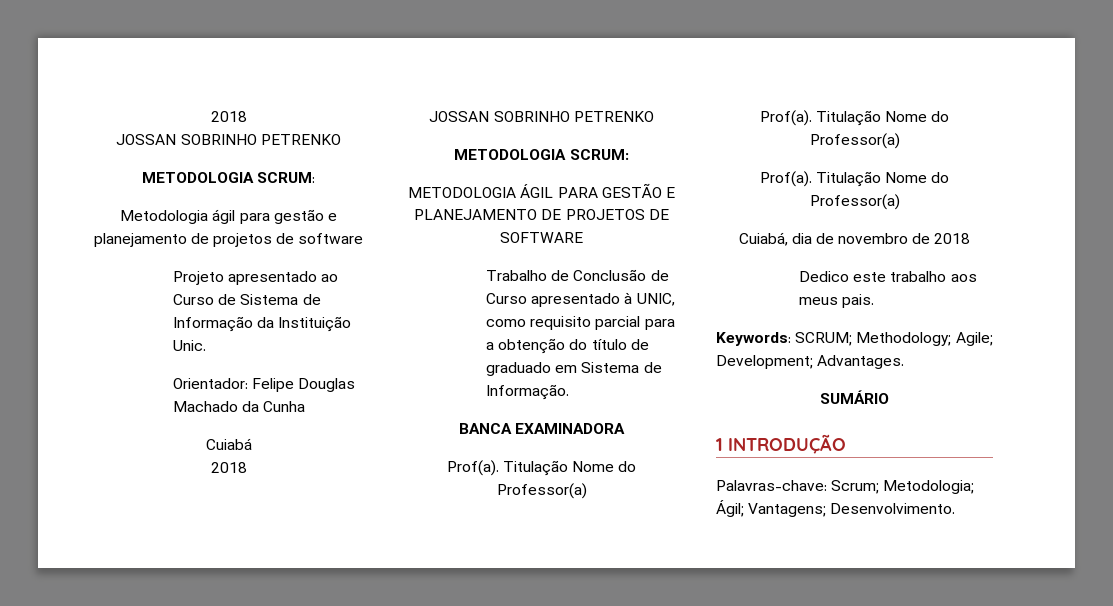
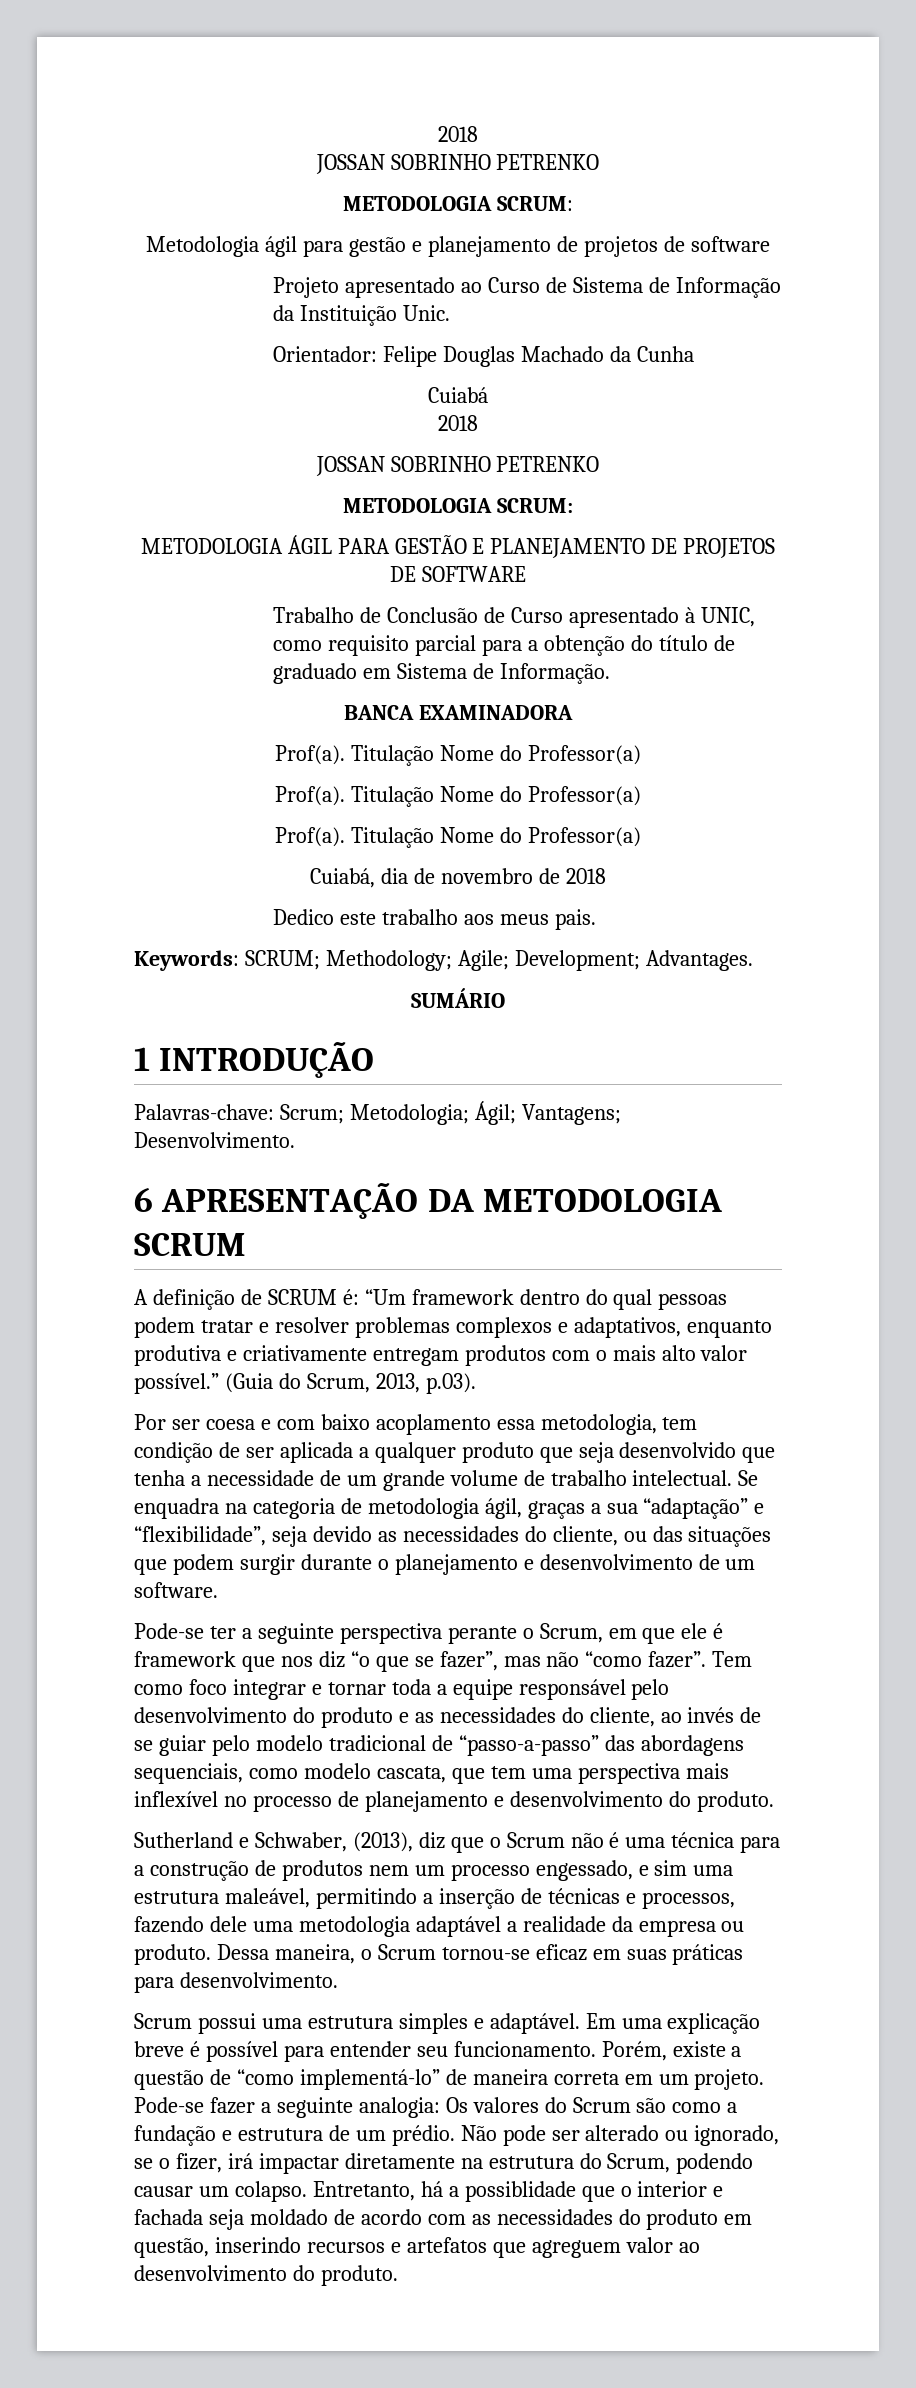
+ 6 APRESENTAÇÃO DA METODOLOGIA SCRUM
+ A definição de SCRUM é: “Um framework dentro do qual pessoas podem tratar e resolver problemas complexos e adaptativos, enquanto produtiva e criativamente entregam produtos com o mais alto valor possível.” (Guia do Scrum, 2013, p.03).
+ Por ser coesa e com baixo acoplamento essa metodologia, tem condição de ser aplicada a qualquer produto que seja desenvolvido que tenha a necessidade de um grande volume de trabalho intelectual. Se enquadra na categoria de metodologia ágil, graças a sua “adaptação” e “flexibilidade”, seja devido as necessidades do cliente, ou das situações que podem surgir durante o planejamento e desenvolvimento de um software.
+ Pode-se ter a seguinte perspectiva perante o Scrum, em que ele é framework que nos diz “o que se fazer”, mas não “como fazer”. Tem como foco integrar e tornar toda a equipe responsável pelo desenvolvimento do produto e as necessidades do cliente, ao invés de se guiar pelo modelo tradicional de “passo-a-passo” das abordagens sequenciais, como modelo cascata, que tem uma perspectiva mais inflexível no processo de planejamento e desenvolvimento do produto.
+ Sutherland e Schwaber, (2013), diz que o Scrum não é uma técnica para a construção de produtos nem um processo engessado, e sim uma estrutura maleável, permitindo a inserção de técnicas e processos, fazendo dele uma metodologia adaptável a realidade da empresa ou produto. Dessa maneira, o Scrum tornou-se eficaz em suas práticas para desenvolvimento.
+ Scrum possui uma estrutura simples e adaptável. Em uma explicação breve é possível para entender seu funcionamento. Porém, existe a questão de “como implementá-lo” de maneira correta em um projeto. Pode-se fazer a seguinte analogia: Os valores do Scrum são como a fundação e estrutura de um prédio. Não pode ser alterado ou ignorado, se o fizer, irá impactar diretamente na estrutura do Scrum, podendo causar um colapso. Entretanto, há a possiblidade que o interior e fachada seja moldado de acordo com as necessidades do produto em questão, inserindo recursos e artefatos que agreguem valor ao desenvolvimento do produto.

